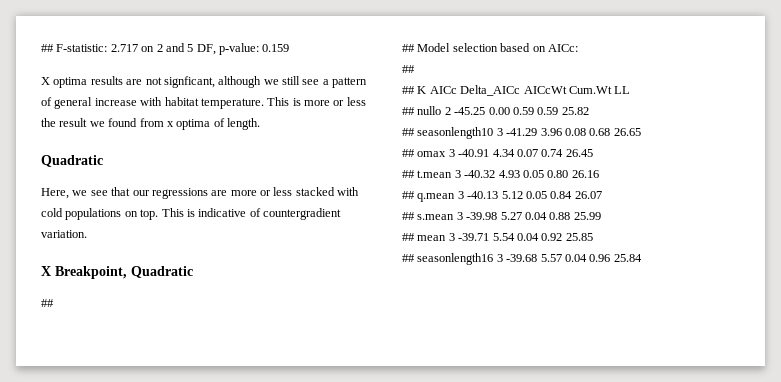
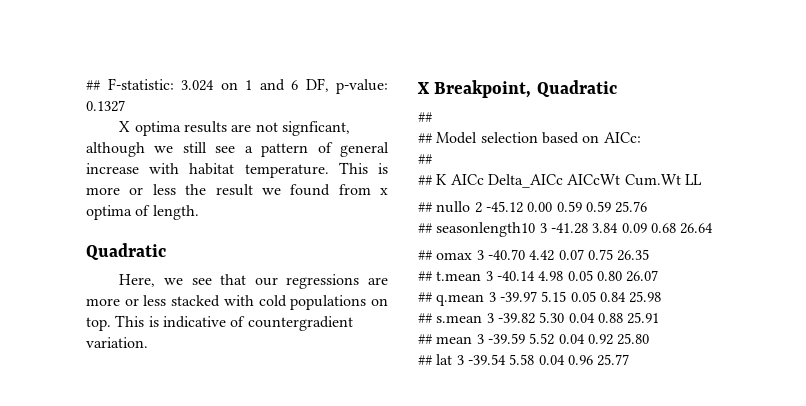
- ## F-statistic: 2.717 on 2 and 5 DF, p-value: 0.159
+ ## F-statistic: 3.024 on 1 and 6 DF, p-value: 0.1327
- ## nullo 2 -45.25 0.00 0.59 0.59 25.82
+ ## nullo 2 -45.12 0.00 0.59 0.59 25.76
- ## seasonlength10 3 -41.29 3.96 0.08 0.68 26.65
- ## omax 3 -40.91 4.34 0.07 0.74 26.45
+ ## seasonlength10 3 -41.28 3.84 0.09 0.68 26.64
+ ## omax 3 -40.70 4.42 0.07 0.75 26.35
- ## t.mean 3 -40.32 4.93 0.05 0.80 26.16
+ ## t.mean 3 -40.14 4.98 0.05 0.80 26.07
- ## q.mean 3 -40.13 5.12 0.05 0.84 26.07
+ ## q.mean 3 -39.97 5.15 0.05 0.84 25.98
- ## s.mean 3 -39.98 5.27 0.04 0.88 25.99
+ ## s.mean 3 -39.82 5.30 0.04 0.88 25.91
- ## mean 3 -39.71 5.54 0.04 0.92 25.85
- ## seasonlength16 3 -39.68 5.57 0.04 0.96 25.84
+ ## mean 3 -39.59 5.52 0.04 0.92 25.80
+ ## lat 3 -39.54 5.58 0.04 0.96 25.77

